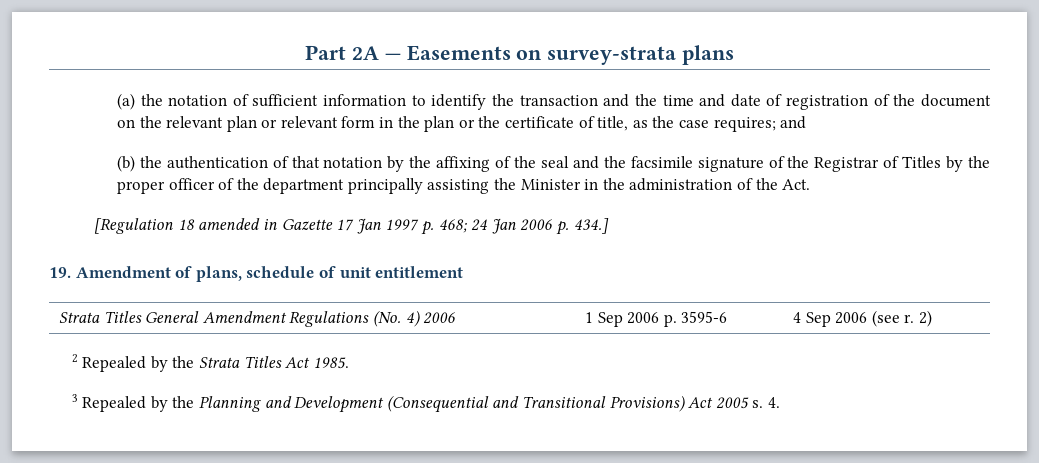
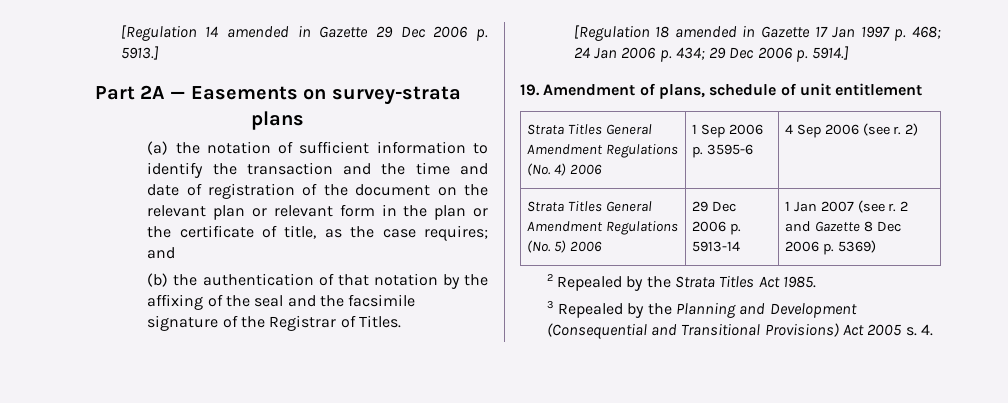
+ [Regulation 14 amended in Gazette 29 Dec 2006 p. 5913.]
- (b) the authentication of that notation by the affixing of the seal and the facsimile signature of the Registrar of Titles by the proper officer of the department principally assisting the Minister in the administration of the Act.
+ (b) the authentication of that notation by the affixing of the seal and the facsimile signature of the Registrar of Titles.
- [Regulation 18 amended in Gazette 17 Jan 1997 p. 468; 24 Jan 2006 p. 434.]
+ [Regulation 18 amended in Gazette 17 Jan 1997 p. 468; 24 Jan 2006 p. 434; 29 Dec 2006 p. 5914.]
+ Strata Titles General Amendment Regulations (No. 5) 2006 | 29 Dec 2006 p. 5913-14 | 1 Jan 2007 (see r. 2 and Gazette 8 Dec 2006 p. 5369)

